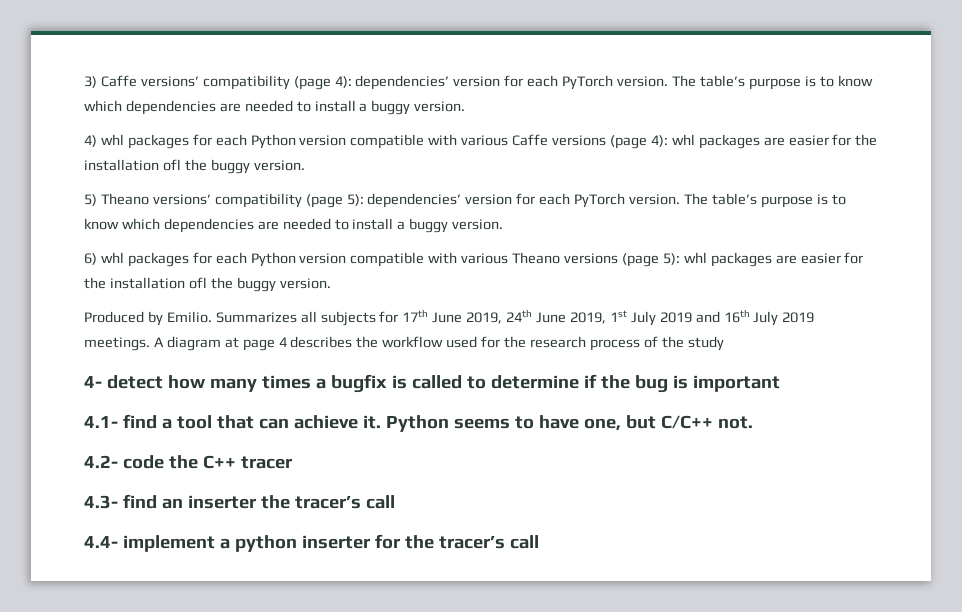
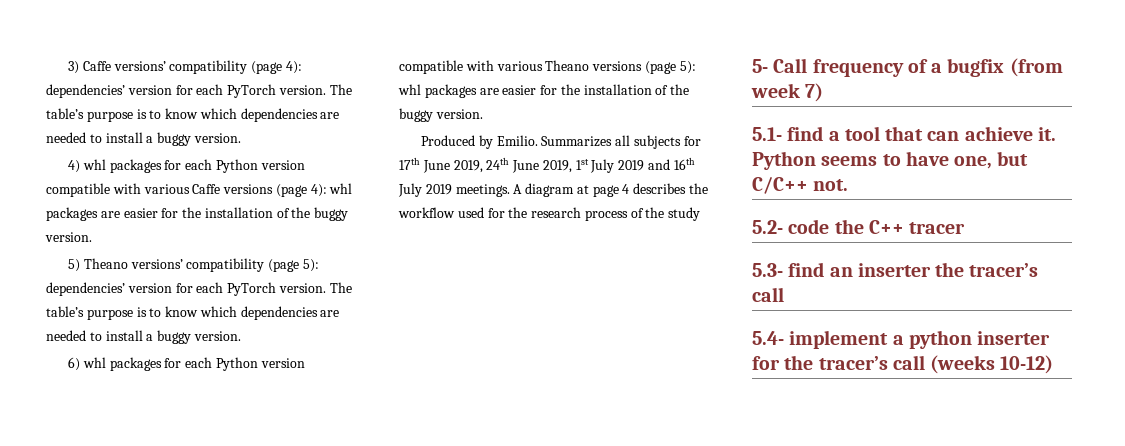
- 4) whl packages for each Python version compatible with various Caffe versions (page 4): whl packages are easier for the installation ofl the buggy version.
+ 4) whl packages for each Python version compatible with various Caffe versions (page 4): whl packages are easier for the installation of the buggy version.
- 6) whl packages for each Python version compatible with various Theano versions (page 5): whl packages are easier for the installation ofl the buggy version.
+ 6) whl packages for each Python version compatible with various Theano versions (page 5): whl packages are easier for the installation of the buggy version.
- 4- detect how many times a bugfix is called to determine if the bug is important
- 4.1- find a tool that can achieve it.
+ 5- Call frequency of a bugfix (from week 7)
+ 5.1- find a tool that can achieve it.
- 4.2- code the C++ tracer
+ 5.2- code the C++ tracer
- 4.3- find an inserter the tracer’s call
+ 5.3- find an inserter the tracer’s call
- 4.4- implement a python inserter for the tracer’s call
+ 5.4- implement a python inserter for the tracer’s call (weeks 10-12)

